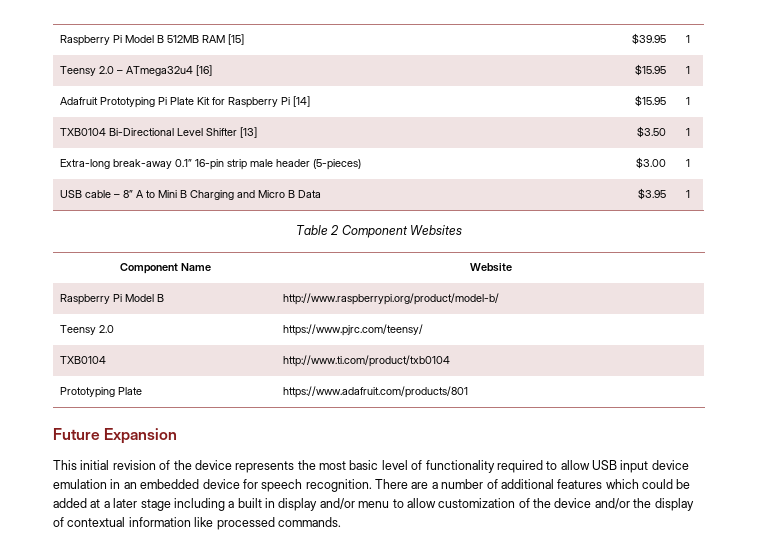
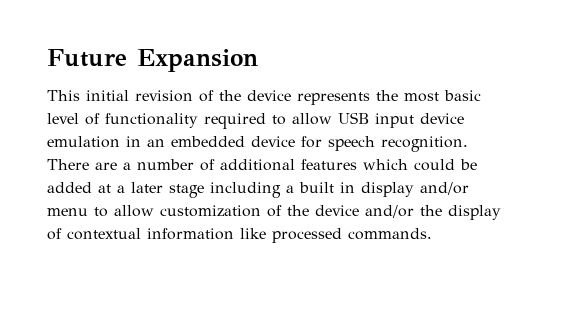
- Raspberry Pi Model B 512MB RAM [15] | $39.95 | 1
- Teensy 2.0 – ATmega32u4 [16] | $15.95 | 1
- Adafruit Prototyping Pi Plate Kit for Raspberry Pi [14] | $15.95 | 1
- TXB0104 Bi-Directional Level Shifter [13] | $3.50 | 1
- Extra-long break-away 0.1” 16-pin strip male header (5-pieces) | $3.00 | 1
- USB cable – 8” A to Mini B Charging and Micro B Data | $3.95 | 1
- Table 2 Component Websites
- Component Name | Website
- Raspberry Pi Model B | http://www.raspberrypi.org/product/model-b/
- Teensy 2.0 | https://www.pjrc.com/teensy/
- TXB0104 | http://www.ti.com/product/txb0104
- Prototyping Plate | https://www.adafruit.com/products/801

